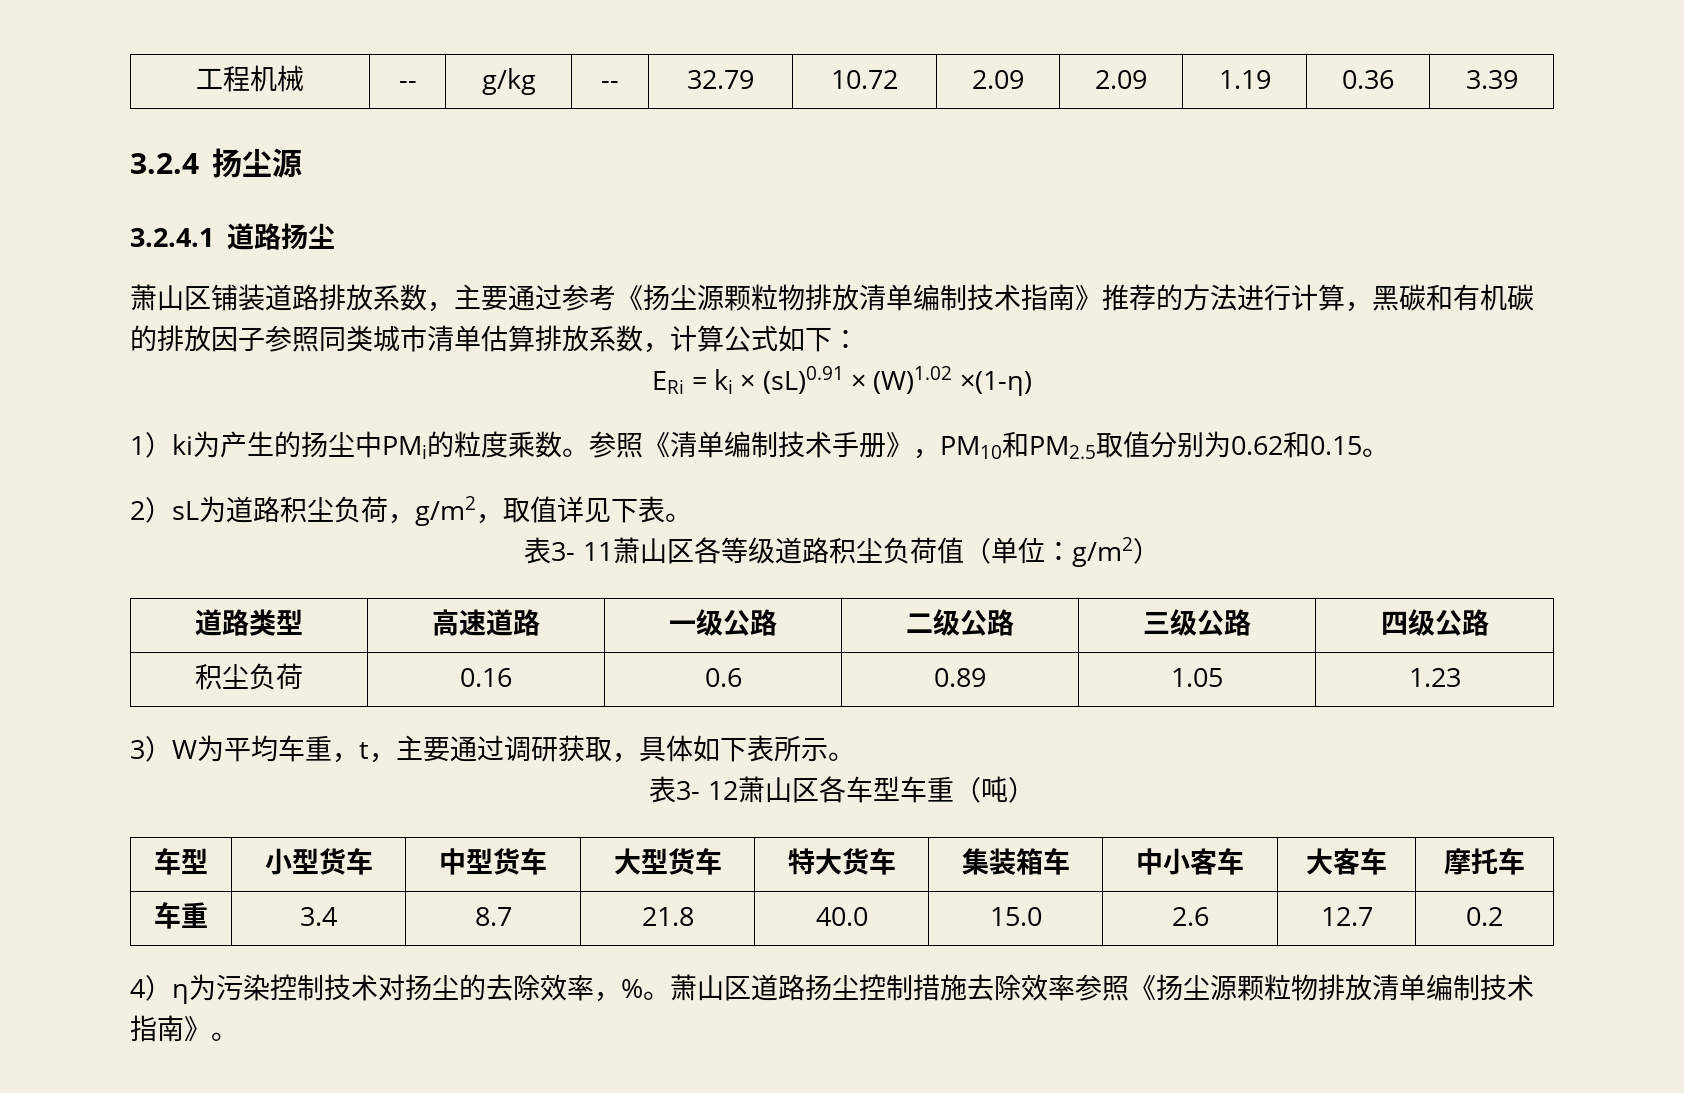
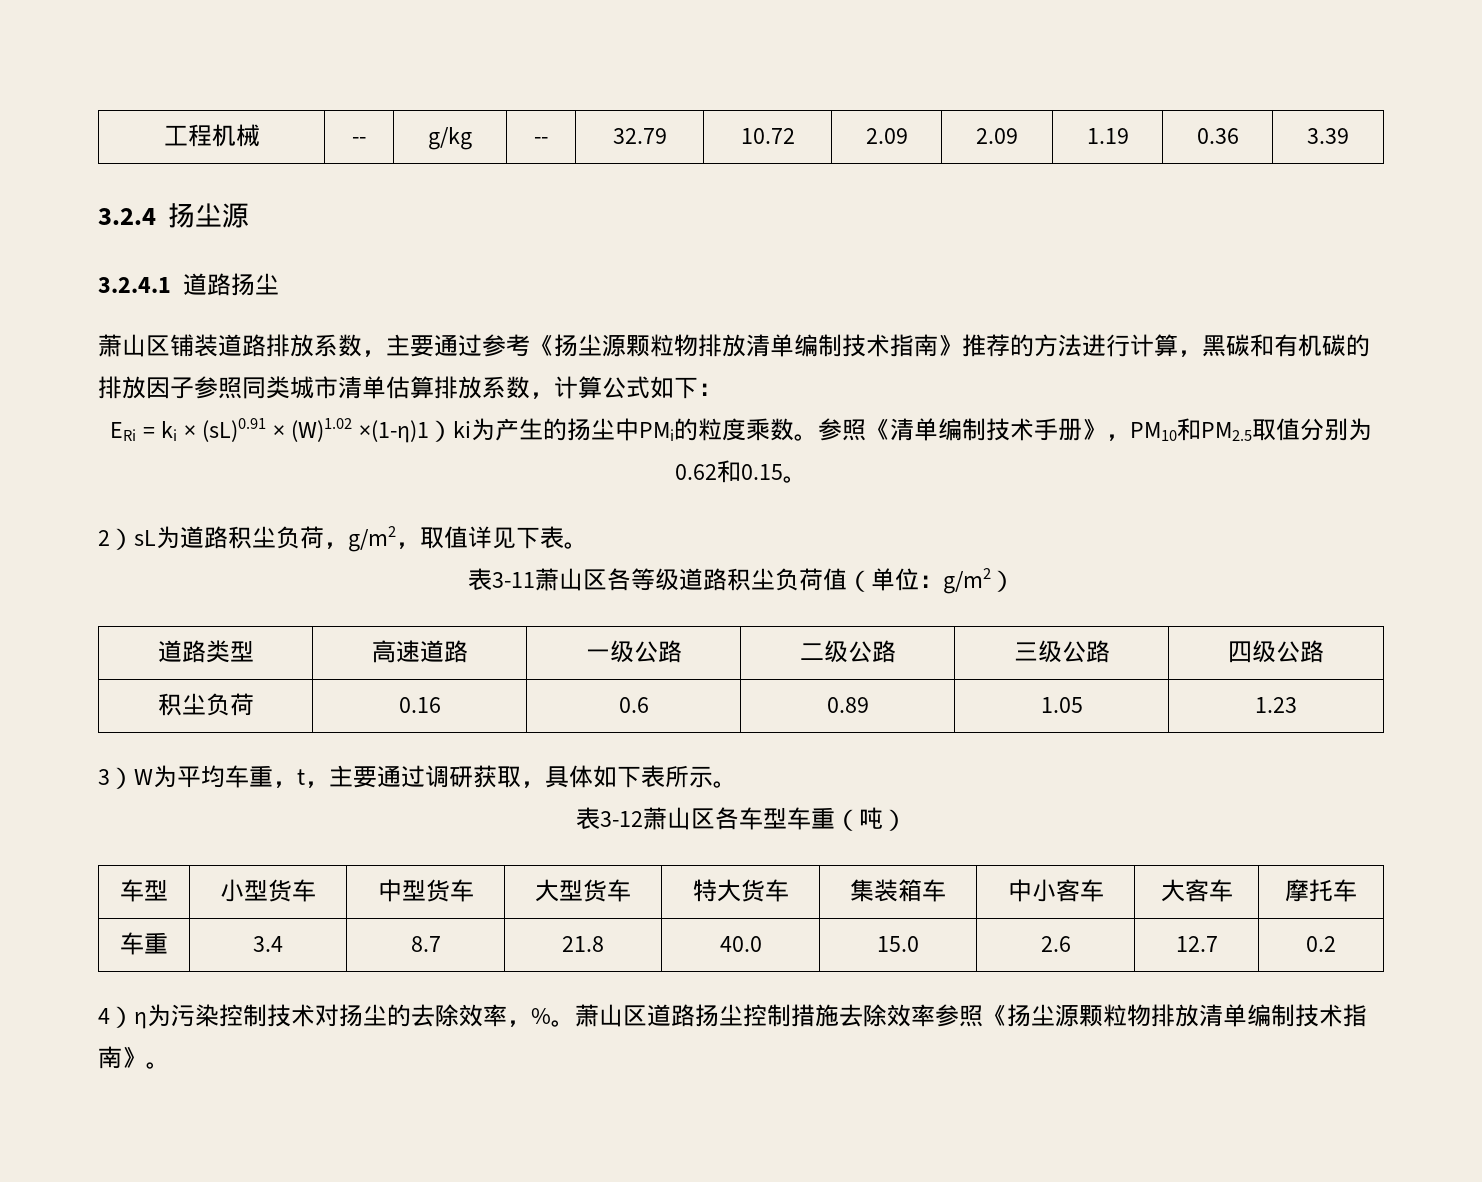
- ERi = ki × (sL)0.91 × (W)1.02 ×(1-η)
- 1）ki为产生的扬尘中PMi的粒度乘数。
+ ERi = ki × (sL)0.91 × (W)1.02 ×(1-η)1）ki为产生的扬尘中PMi的粒度乘数。
- 表3- 11萧山区各等级道路积尘负荷值（单位：g/m2）
+ 表3-11萧山区各等级道路积尘负荷值（单位：g/m2）
- 表3- 12萧山区各车型车重（吨）
+ 表3-12萧山区各车型车重（吨）

